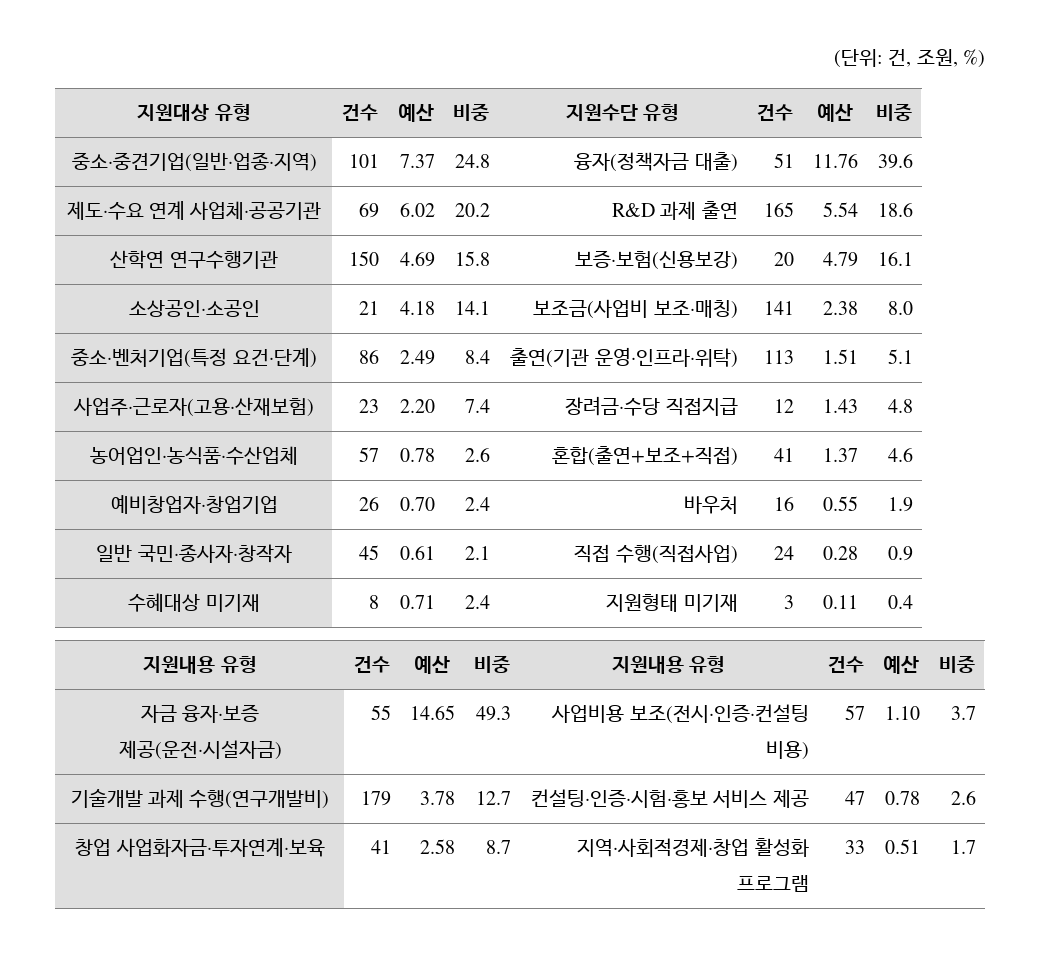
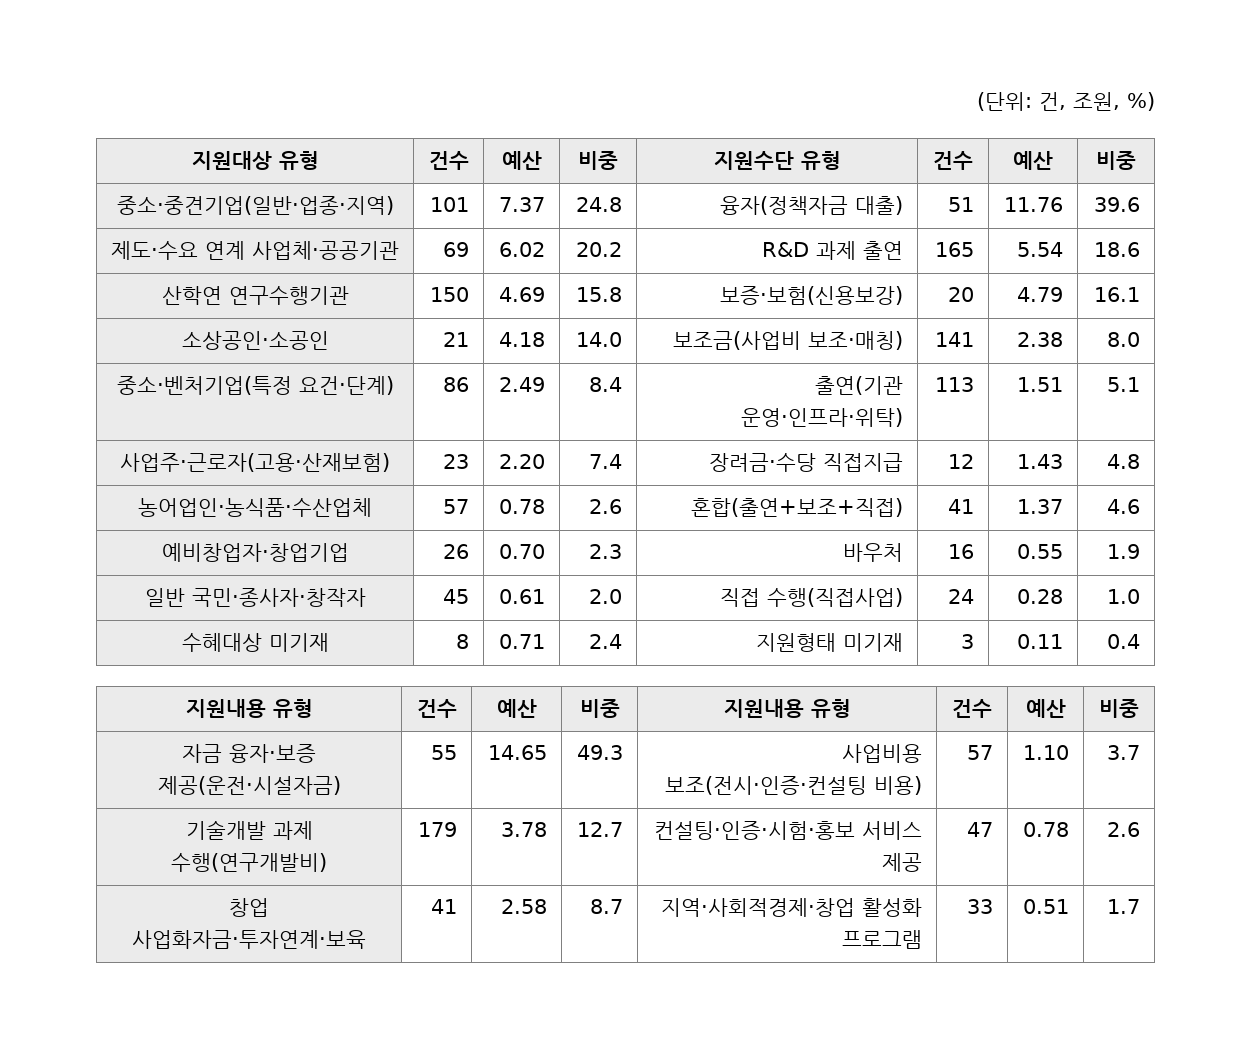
- 소상공인·소공인 | 21 | 4.18 | 14.1 | 보조금(사업비 보조·매칭) | 141 | 2.38 | 8.0
+ 소상공인·소공인 | 21 | 4.18 | 14.0 | 보조금(사업비 보조·매칭) | 141 | 2.38 | 8.0
- 예비창업자·창업기업 | 26 | 0.70 | 2.4 | 바우처 | 16 | 0.55 | 1.9
+ 예비창업자·창업기업 | 26 | 0.70 | 2.3 | 바우처 | 16 | 0.55 | 1.9
- 일반 국민·종사자·창작자 | 45 | 0.61 | 2.1 | 직접 수행(직접사업) | 24 | 0.28 | 0.9
+ 일반 국민·종사자·창작자 | 45 | 0.61 | 2.0 | 직접 수행(직접사업) | 24 | 0.28 | 1.0

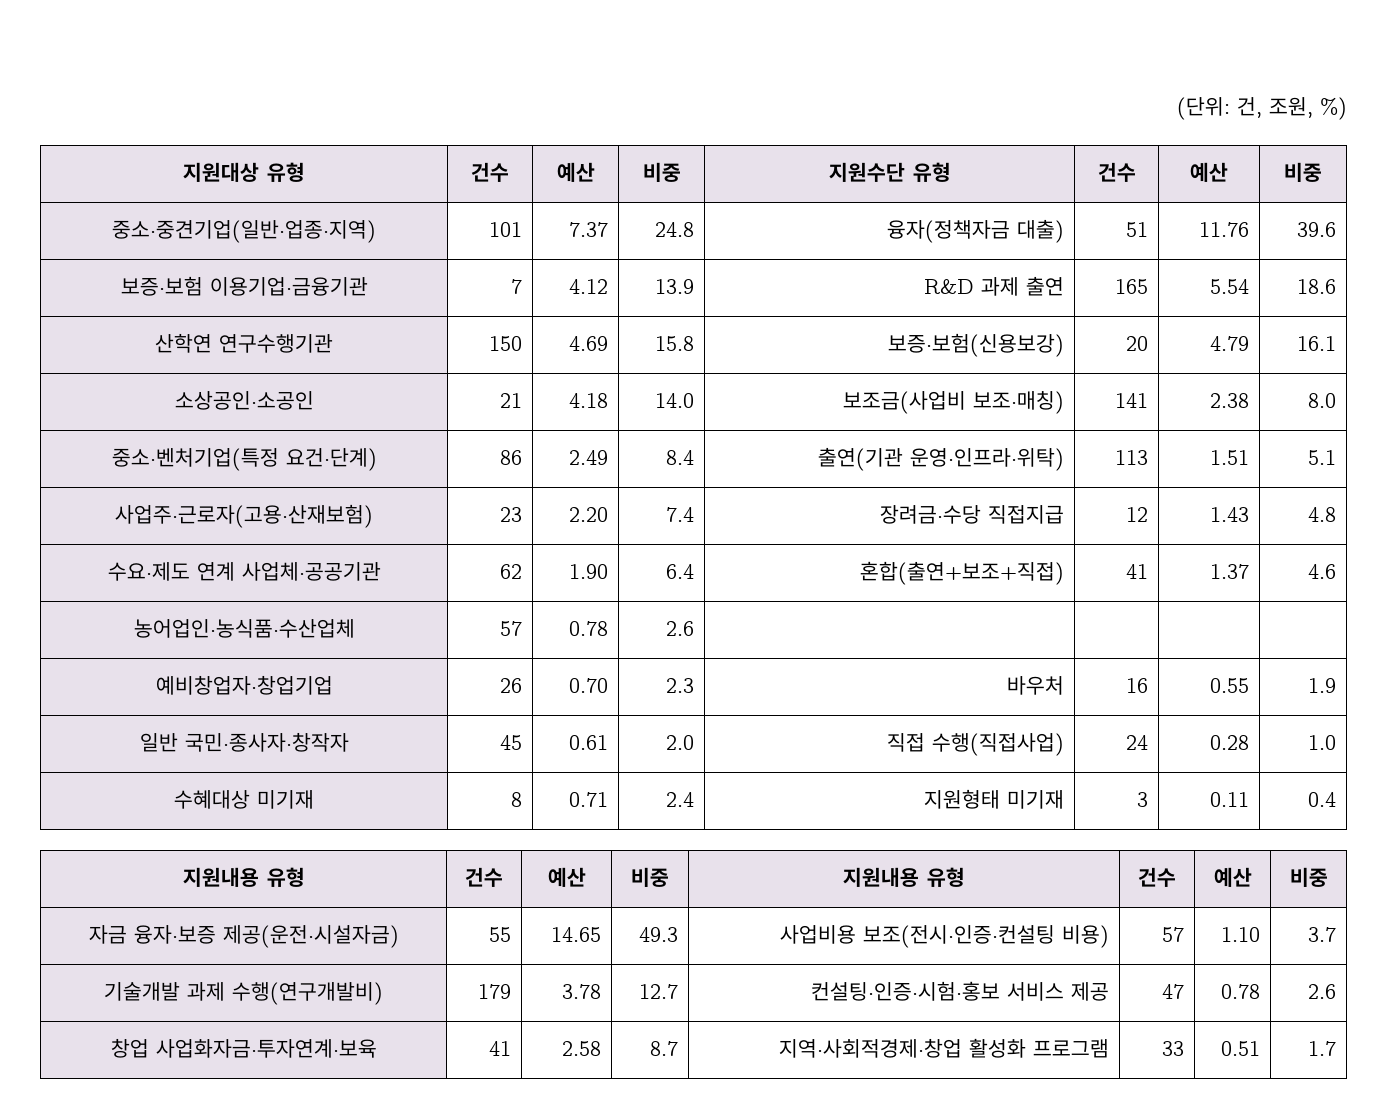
- 제도·수요 연계 사업체·공공기관 | 69 | 6.02 | 20.2 | R&D 과제 출연 | 165 | 5.54 | 18.6
+ 보증·보험 이용기업·금융기관 | 7 | 4.12 | 13.9 | R&D 과제 출연 | 165 | 5.54 | 18.6
+ 수요·제도 연계 사업체·공공기관 | 62 | 1.90 | 6.4 | 혼합(출연+보조+직접) | 41 | 1.37 | 4.6
- 농어업인·농식품·수산업체 | 57 | 0.78 | 2.6 | 혼합(출연+보조+직접) | 41 | 1.37 | 4.6
+ 농어업인·농식품·수산업체 | 57 | 0.78 | 2.6 | | | |

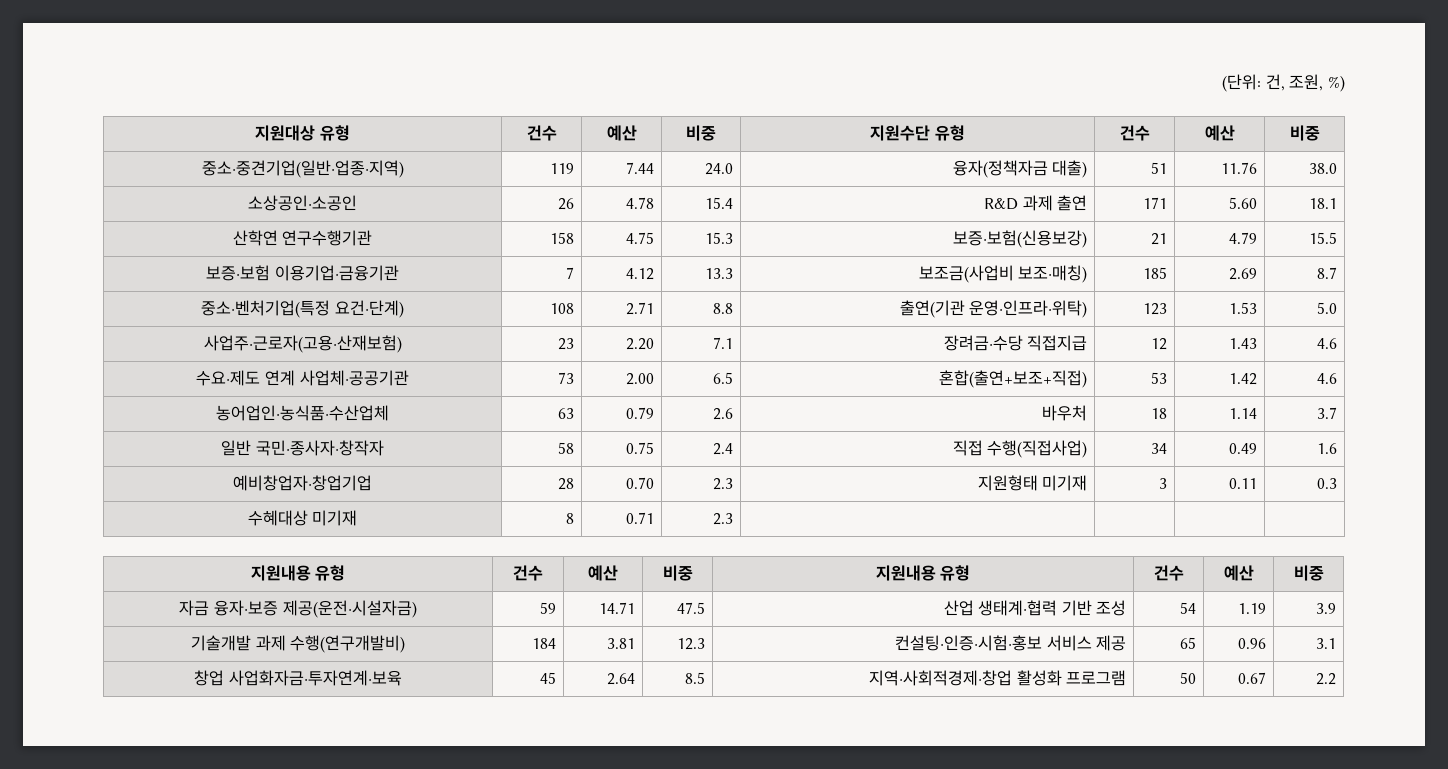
- 중소·중견기업(일반·업종·지역) | 101 | 7.37 | 24.8 | 융자(정책자금 대출) | 51 | 11.76 | 39.6
- 보증·보험 이용기업·금융기관 | 7 | 4.12 | 13.9 | R&D 과제 출연 | 165 | 5.54 | 18.6
- 산학연 연구수행기관 | 150 | 4.69 | 15.8 | 보증·보험(신용보강) | 20 | 4.79 | 16.1
- 소상공인·소공인 | 21 | 4.18 | 14.0 | 보조금(사업비 보조·매칭) | 141 | 2.38 | 8.0
+ 중소·중견기업(일반·업종·지역) | 119 | 7.44 | 24.0 | 융자(정책자금 대출) | 51 | 11.76 | 38.0
+ 소상공인·소공인 | 26 | 4.78 | 15.4 | R&D 과제 출연 | 171 | 5.60 | 18.1
+ 산학연 연구수행기관 | 158 | 4.75 | 15.3 | 보증·보험(신용보강) | 21 | 4.79 | 15.5
+ 보증·보험 이용기업·금융기관 | 7 | 4.12 | 13.3 | 보조금(사업비 보조·매칭) | 185 | 2.69 | 8.7
- 중소·벤처기업(특정 요건·단계) | 86 | 2.49 | 8.4 | 출연(기관 운영·인프라·위탁) | 113 | 1.51 | 5.1
+ 중소·벤처기업(특정 요건·단계) | 108 | 2.71 | 8.8 | 출연(기관 운영·인프라·위탁) | 123 | 1.53 | 5.0
- 사업주·근로자(고용·산재보험) | 23 | 2.20 | 7.4 | 장려금·수당 직접지급 | 12 | 1.43 | 4.8
+ 사업주·근로자(고용·산재보험) | 23 | 2.20 | 7.1 | 장려금·수당 직접지급 | 12 | 1.43 | 4.6
- 수요·제도 연계 사업체·공공기관 | 62 | 1.90 | 6.4 | 혼합(출연+보조+직접) | 41 | 1.37 | 4.6
+ 수요·제도 연계 사업체·공공기관 | 73 | 2.00 | 6.5 | 혼합(출연+보조+직접) | 53 | 1.42 | 4.6
- 농어업인·농식품·수산업체 | 57 | 0.78 | 2.6 | | | |
+ 농어업인·농식품·수산업체 | 63 | 0.79 | 2.6 | 바우처 | 18 | 1.14 | 3.7
+ 일반 국민·종사자·창작자 | 58 | 0.75 | 2.4 | 직접 수행(직접사업) | 34 | 0.49 | 1.6
- 예비창업자·창업기업 | 26 | 0.70 | 2.3 | 바우처 | 16 | 0.55 | 1.9
- 일반 국민·종사자·창작자 | 45 | 0.61 | 2.0 | 직접 수행(직접사업) | 24 | 0.28 | 1.0
- 수혜대상 미기재 | 8 | 0.71 | 2.4 | 지원형태 미기재 | 3 | 0.11 | 0.4
+ 예비창업자·창업기업 | 28 | 0.70 | 2.3 | 지원형태 미기재 | 3 | 0.11 | 0.3
+ 수혜대상 미기재 | 8 | 0.71 | 2.3 | | | |
- 자금 융자·보증 제공(운전·시설자금) | 55 | 14.65 | 49.3 | 사업비용 보조(전시·인증·컨설팅 비용) | 57 | 1.10 | 3.7
+ 자금 융자·보증 제공(운전·시설자금) | 59 | 14.71 | 47.5 | 산업 생태계·협력 기반 조성 | 54 | 1.19 | 3.9
- 기술개발 과제 수행(연구개발비) | 179 | 3.78 | 12.7 | 컨설팅·인증·시험·홍보 서비스 제공 | 47 | 0.78 | 2.6
+ 기술개발 과제 수행(연구개발비) | 184 | 3.81 | 12.3 | 컨설팅·인증·시험·홍보 서비스 제공 | 65 | 0.96 | 3.1
- 창업 사업화자금·투자연계·보육 | 41 | 2.58 | 8.7 | 지역·사회적경제·창업 활성화 프로그램 | 33 | 0.51 | 1.7
+ 창업 사업화자금·투자연계·보육 | 45 | 2.64 | 8.5 | 지역·사회적경제·창업 활성화 프로그램 | 50 | 0.67 | 2.2

